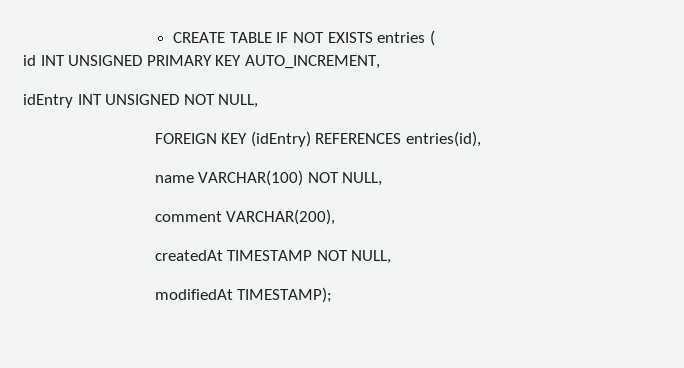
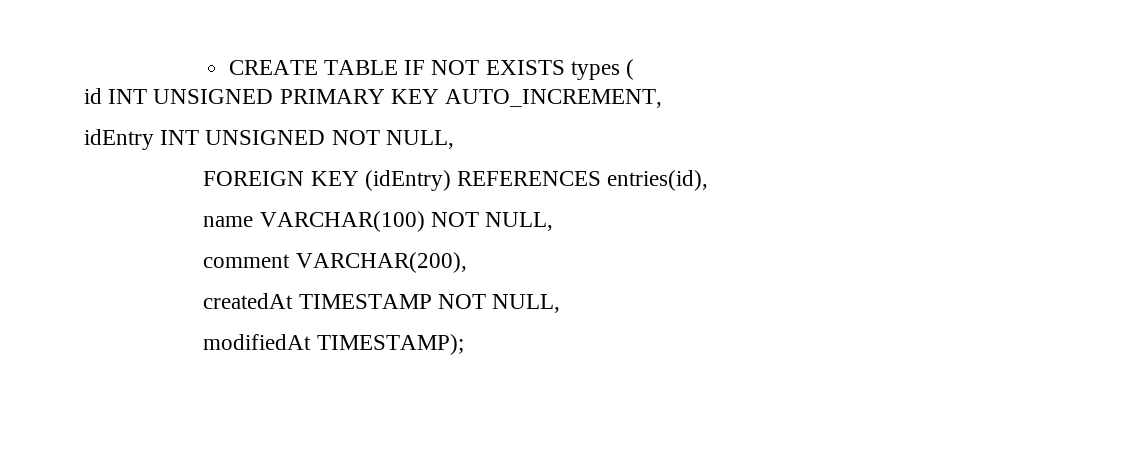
- CREATE TABLE IF NOT EXISTS entries (
+ CREATE TABLE IF NOT EXISTS types (

